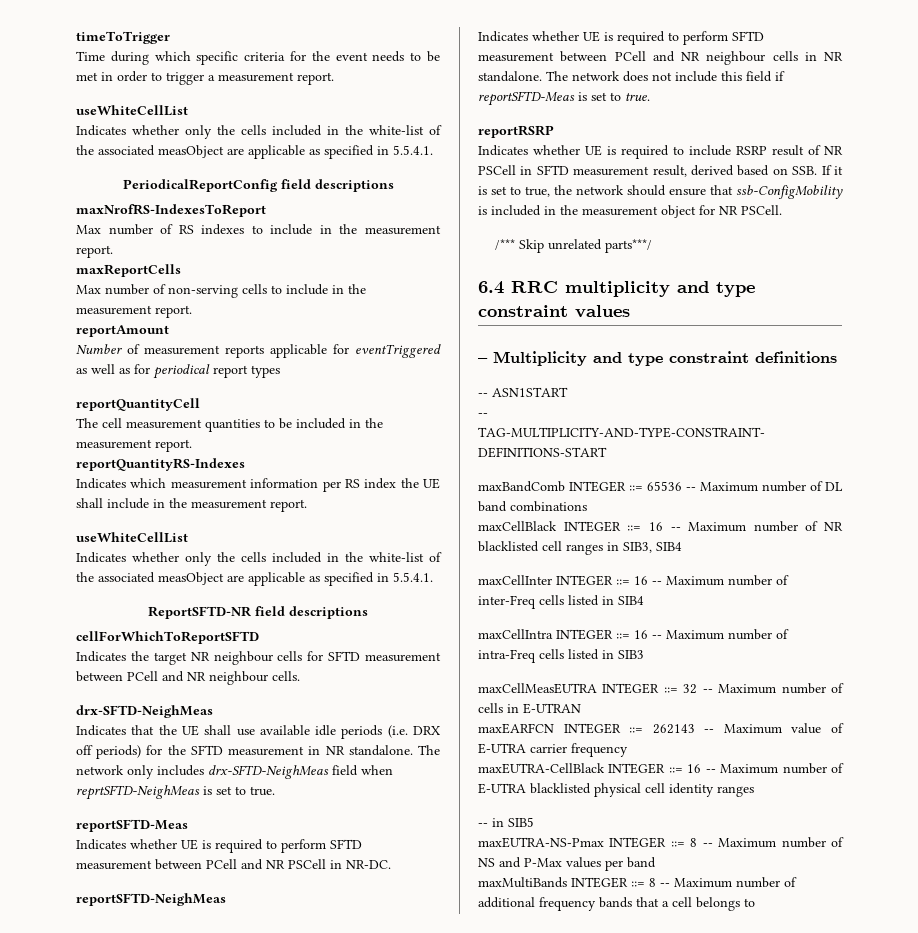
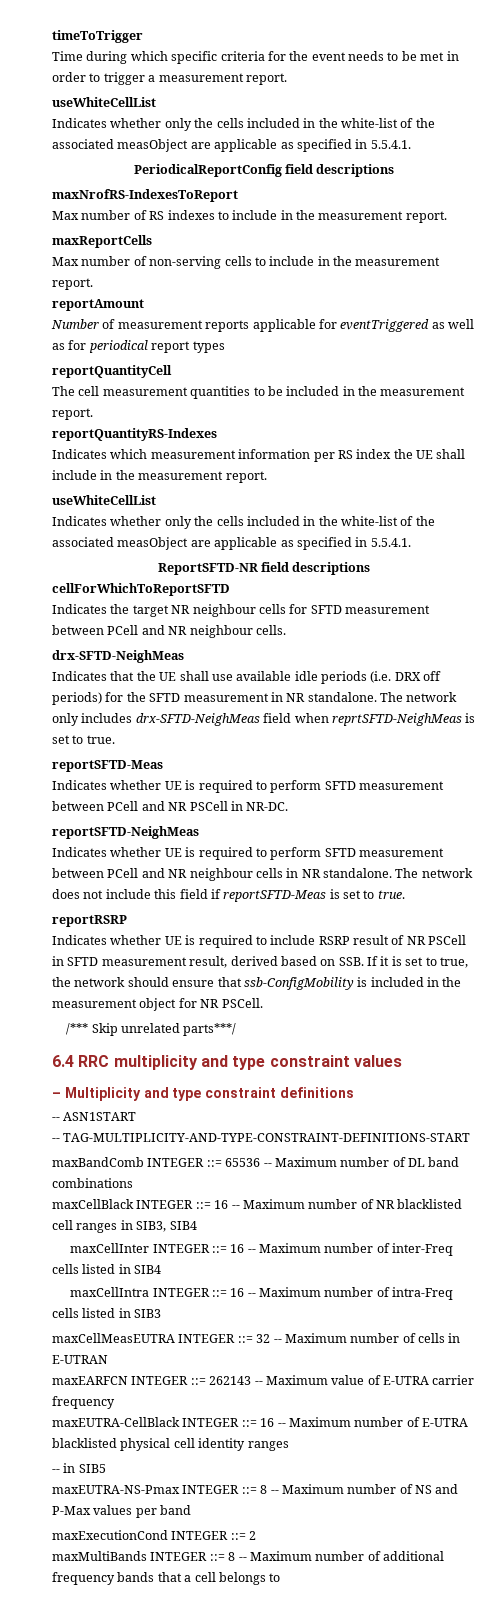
+ maxExecutionCond INTEGER ::= 2

